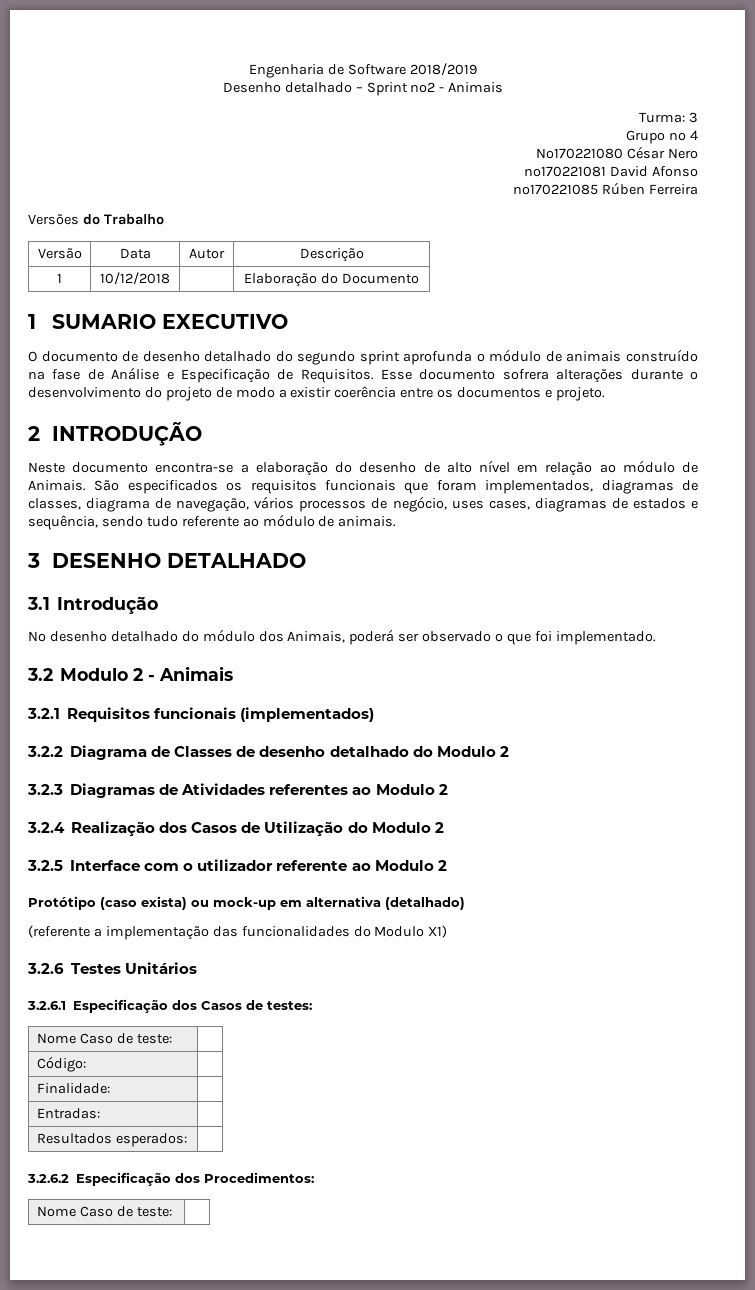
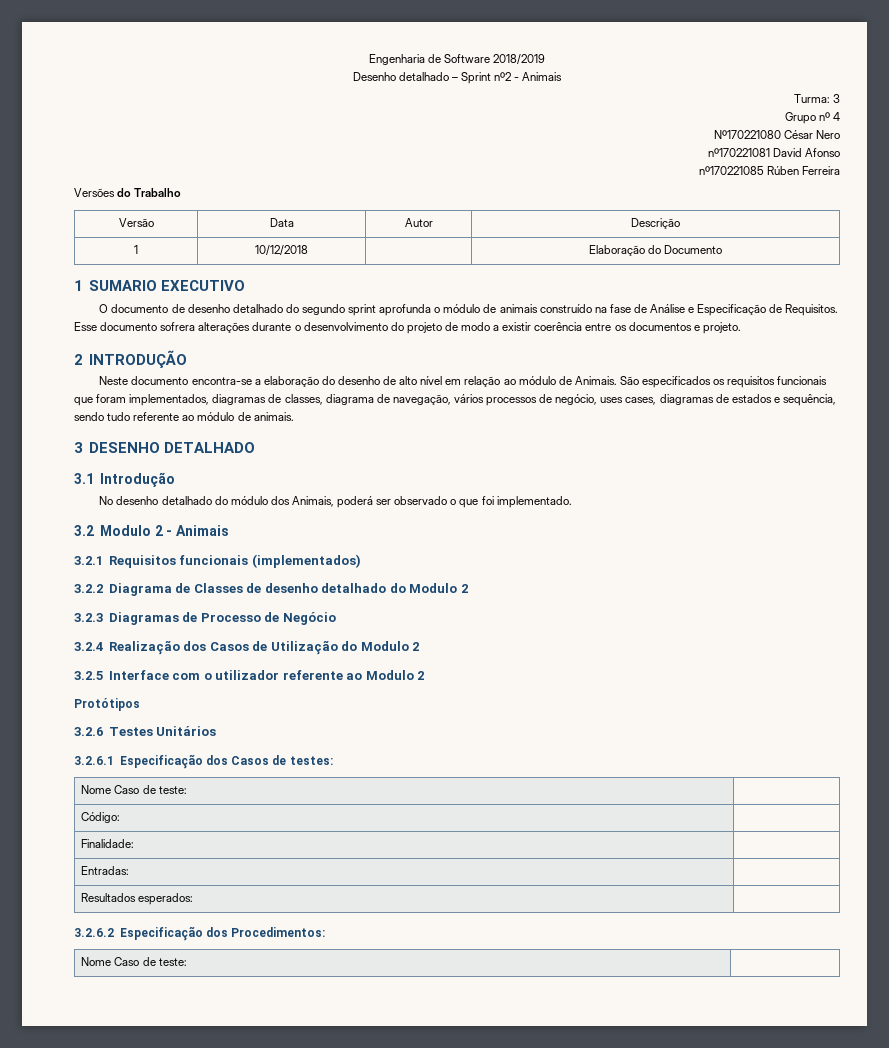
- 3.2.3 Diagramas de Atividades referentes ao Modulo 2
+ 3.2.3 Diagramas de Processo de Negócio
- Protótipo (caso exista) ou mock-up em alternativa (detalhado)
- (referente a implementação das funcionalidades do Modulo X1)
+ Protótipos

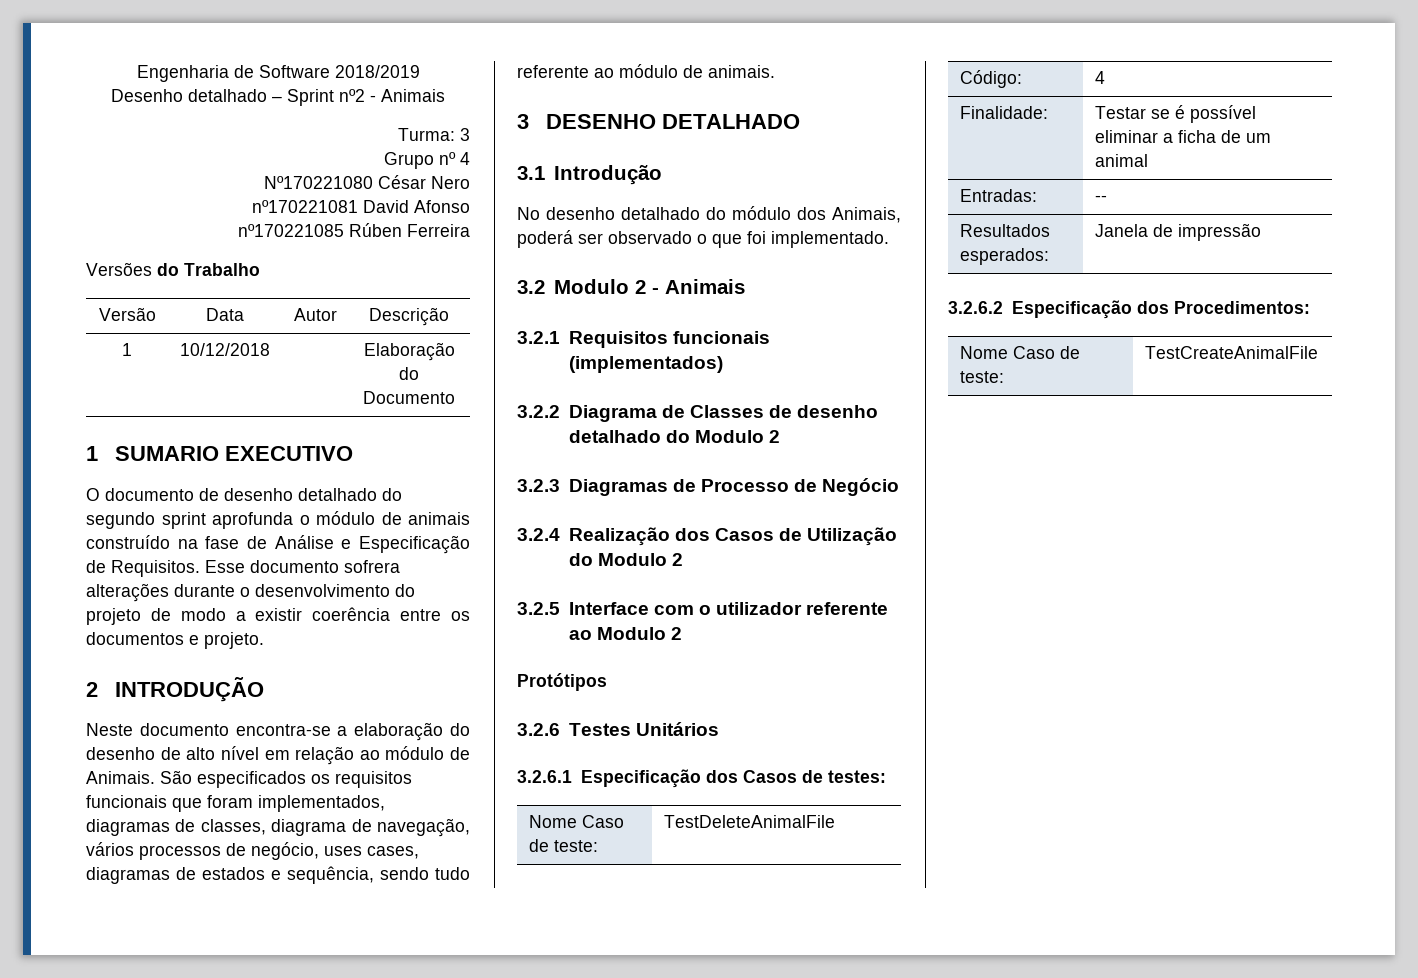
  3.2.6.1 Especificação dos Casos de testes:
- Nome Caso de teste: |
+ Nome Caso de teste: | TestDeleteAnimalFile
- Código: |
+ Código: | 4
- Finalidade: |
+ Finalidade: | Testar se é possível eliminar a ficha de um animal
- Entradas: |
+ Entradas: | --
- Resultados esperados: |
+ Resultados esperados: | Janela de impressão
  3.2.6.2 Especificação dos Procedimentos:
- Nome Caso de teste: |
+ Nome Caso de teste: | TestCreateAnimalFile

